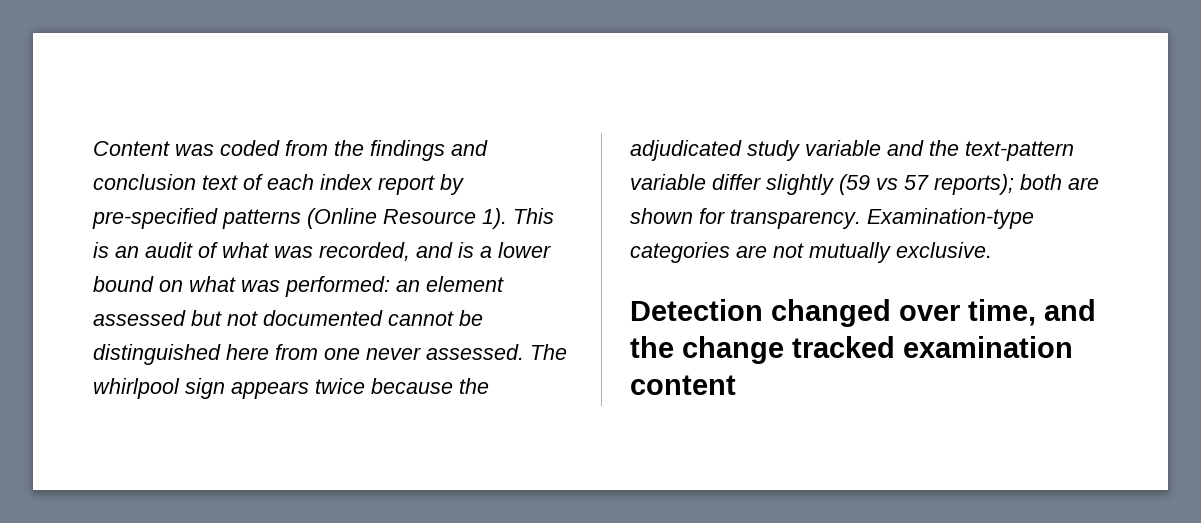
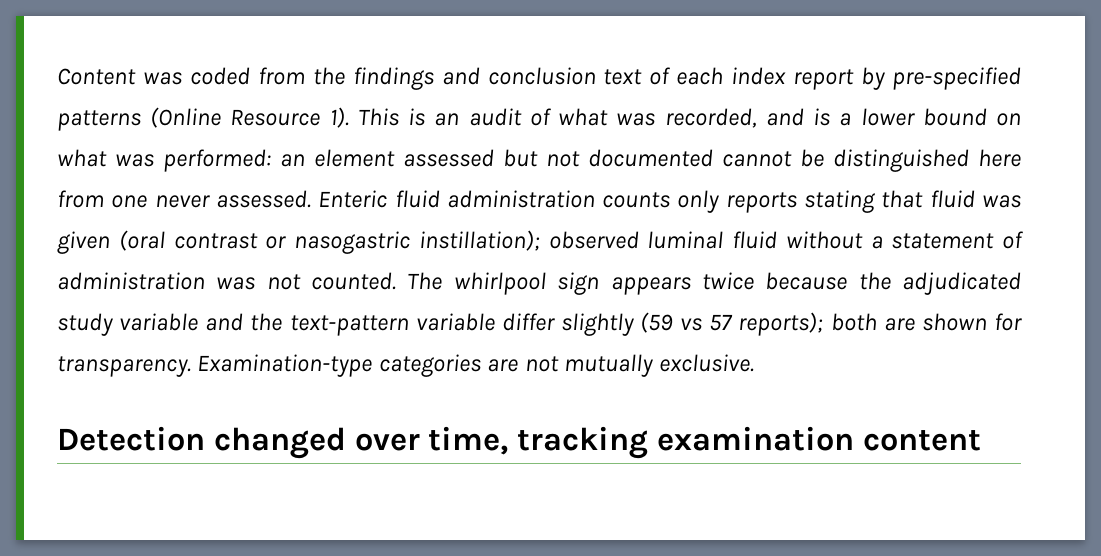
+ Enteric fluid administration counts only reports stating that fluid was given (oral contrast or nasogastric instillation); observed luminal fluid without a statement of administration was not counted.
- Detection changed over time, and the change tracked examination content
+ Detection changed over time, tracking examination content

